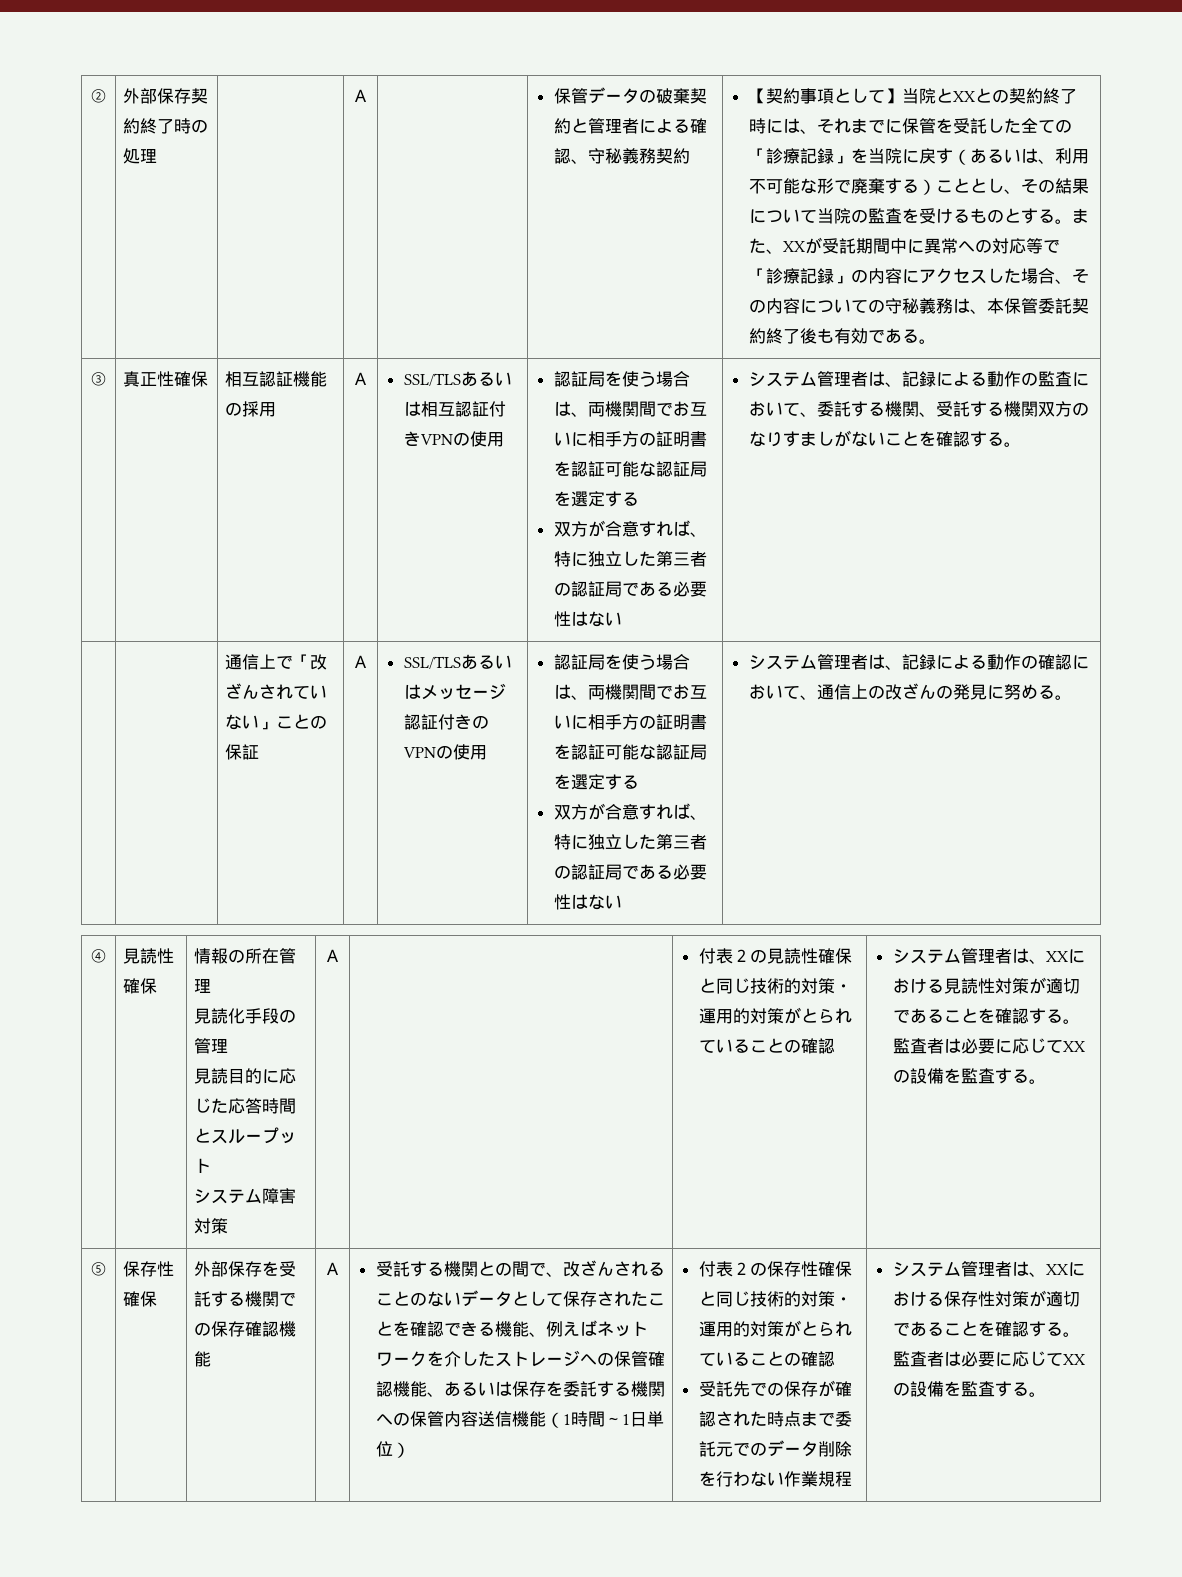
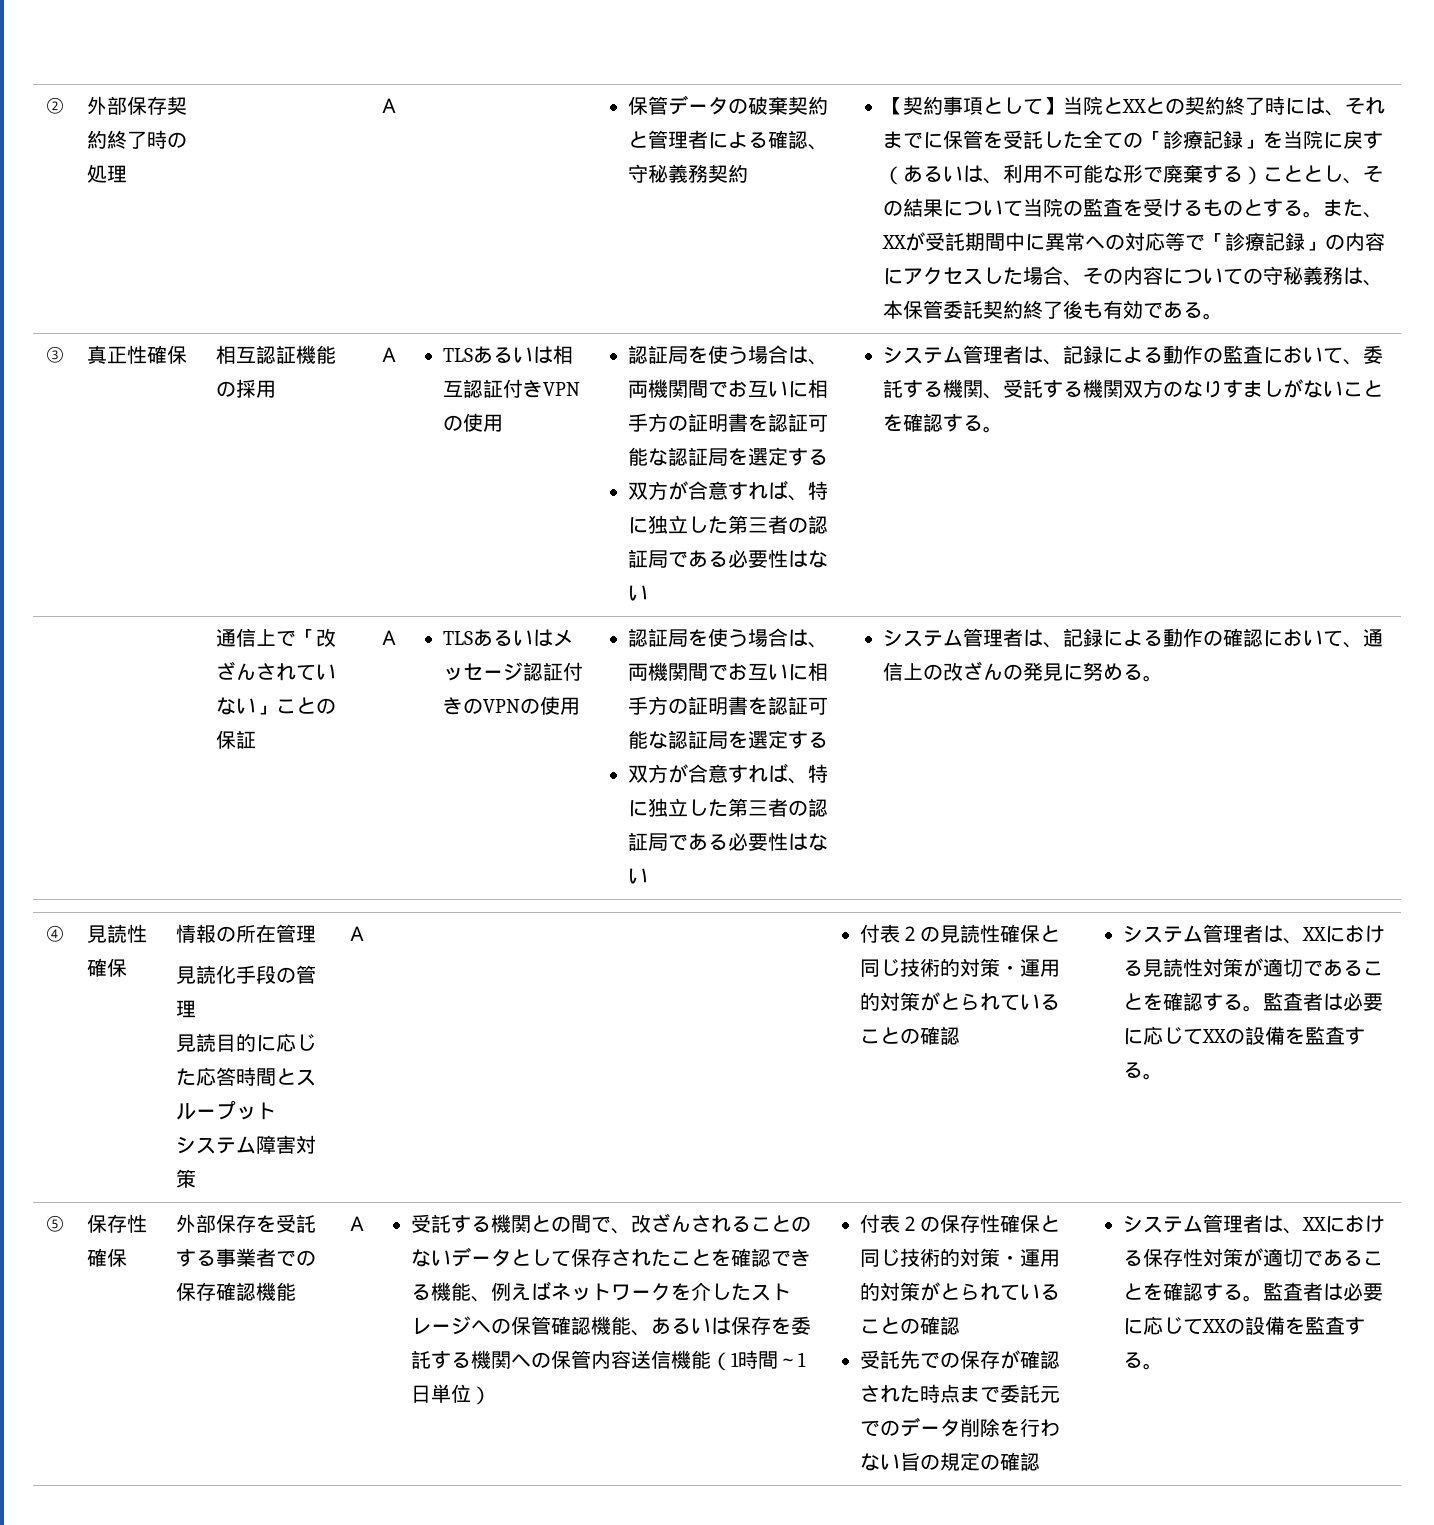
- SSL/TLSあるいは相互認証付きVPNの使用
+ TLSあるいは相互認証付きVPNの使用
- SSL/TLSあるいはメッセージ認証付きのVPNの使用
+ TLSあるいはメッセージ認証付きのVPNの使用
- 外部保存を受託する機関での保存確認機能
+ 外部保存を受託する事業者での保存確認機能
- 受託先での保存が確認された時点まで委託元でのデータ削除を行わない作業規程
+ 受託先での保存が確認された時点まで委託元でのデータ削除を行わない旨の規定の確認

